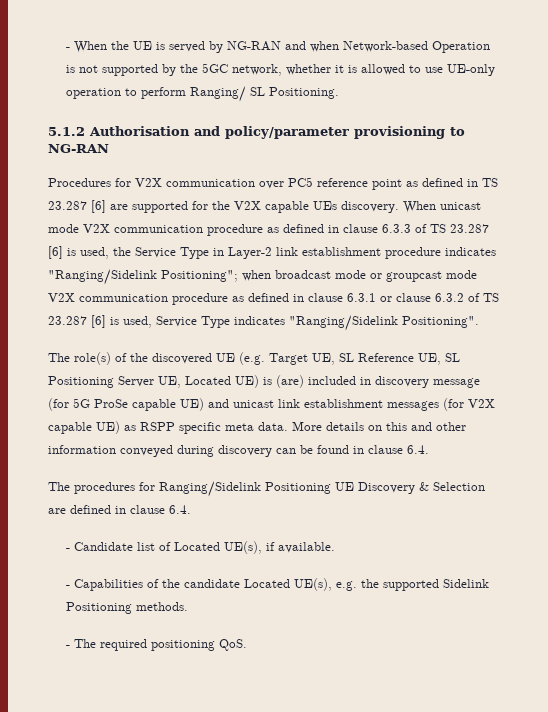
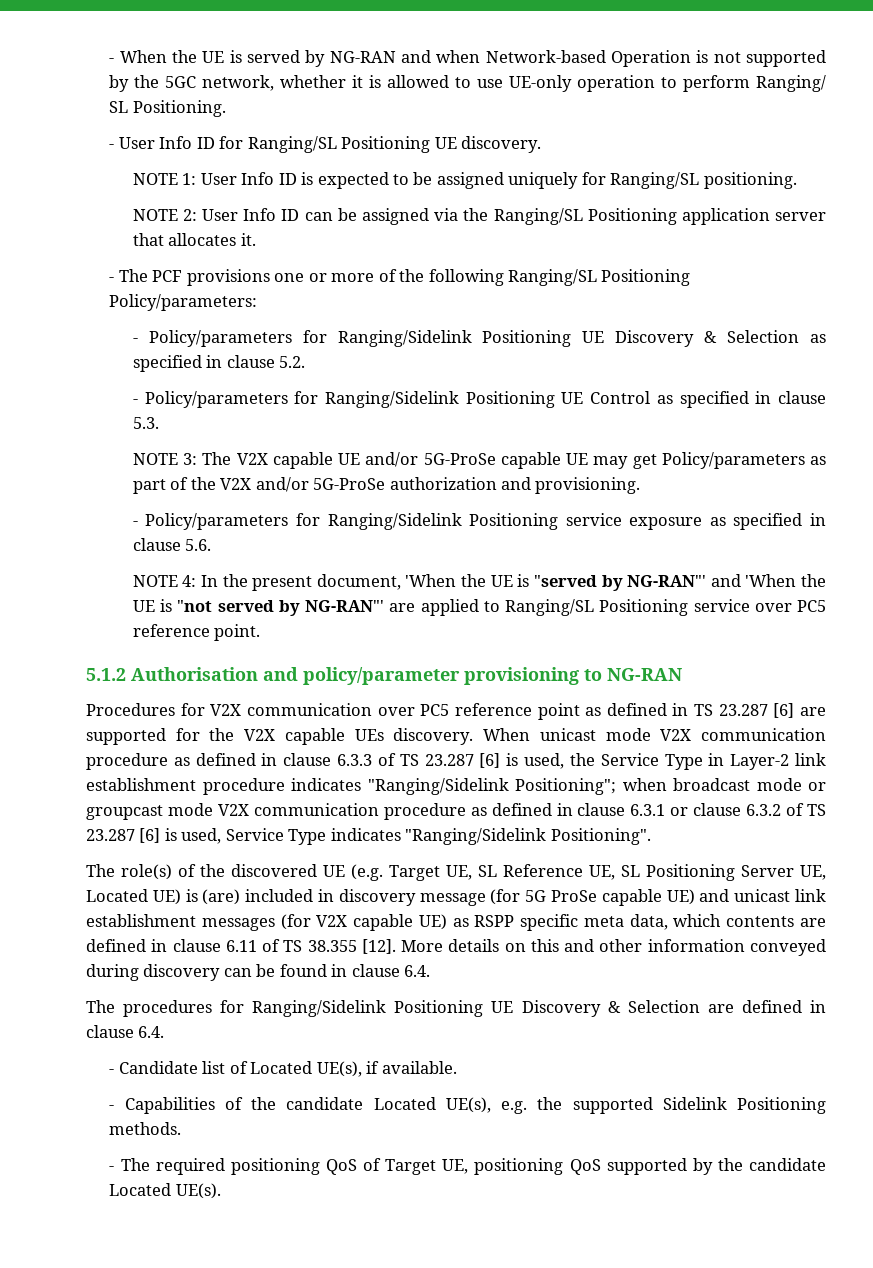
+ - User Info ID for Ranging/SL Positioning UE discovery.
+ NOTE 1: User Info ID is expected to be assigned uniquely for Ranging/SL positioning.
+ NOTE 2: User Info ID can be assigned via the Ranging/SL Positioning application server that allocates it.
+ - The PCF provisions one or more of the following Ranging/SL Positioning Policy/parameters:
+ - Policy/parameters for Ranging/Sidelink Positioning UE Discovery & Selection as specified in clause 5.2.
+ - Policy/parameters for Ranging/Sidelink Positioning UE Control as specified in clause 5.3.
+ NOTE 3: The V2X capable UE and/or 5G-ProSe capable UE may get Policy/parameters as part of the V2X and/or 5G-ProSe authorization and provisioning.
+ - Policy/parameters for Ranging/Sidelink Positioning service exposure as specified in clause 5.6.
+ NOTE 4: In the present document, 'When the UE is "served by NG-RAN"' and 'When the UE is "not served by NG-RAN"' are applied to Ranging/SL Positioning service over PC5 reference point.
- The role(s) of the discovered UE (e.g. Target UE, SL Reference UE, SL Positioning Server UE, Located UE) is (are) included in discovery message (for 5G ProSe capable UE) and unicast link establishment messages (for V2X capable UE) as RSPP specific meta data.
+ The role(s) of the discovered UE (e.g. Target UE, SL Reference UE, SL Positioning Server UE, Located UE) is (are) included in discovery message (for 5G ProSe capable UE) and unicast link establishment messages (for V2X capable UE) as RSPP specific meta data, which contents are defined in clause 6.11 of TS 38.355 [12].
- - The required positioning QoS.
+ - The required positioning QoS of Target UE, positioning QoS supported by the candidate Located UE(s).

